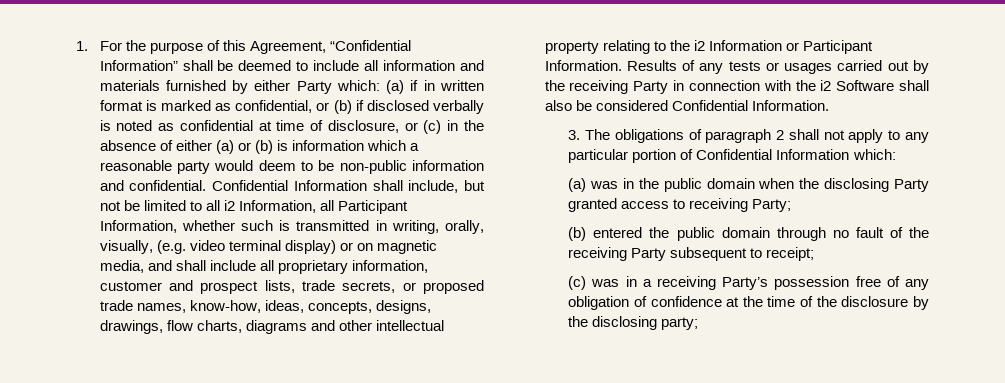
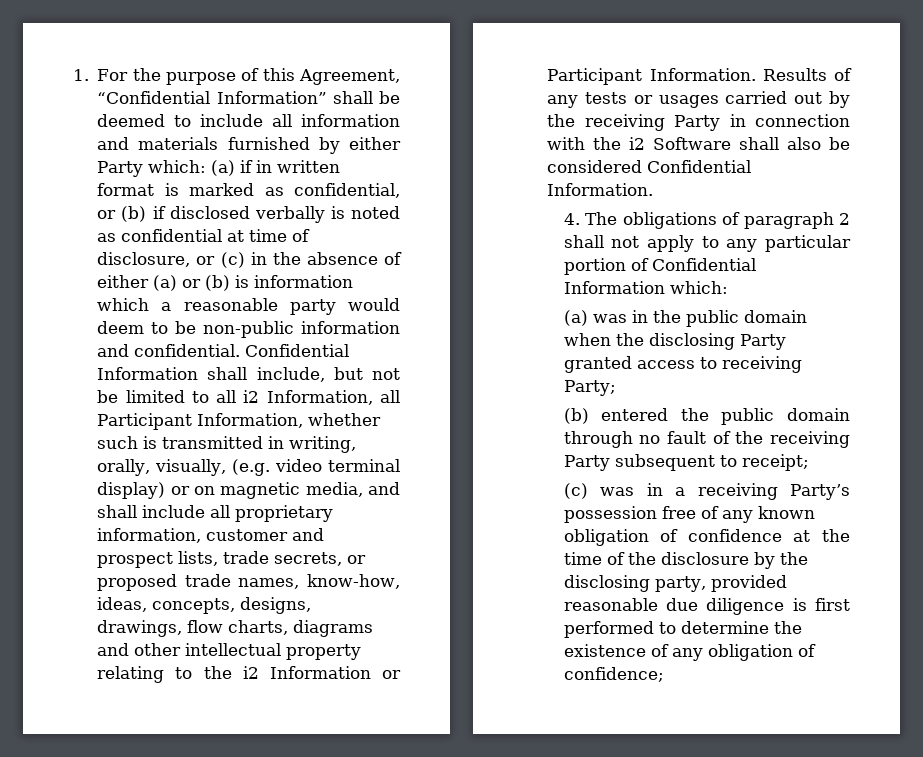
- 3. The obligations of paragraph 2 shall not apply to any particular portion of Confidential Information which:
+ 4. The obligations of paragraph 2 shall not apply to any particular portion of Confidential Information which:
- (c) was in a receiving Party’s possession free of any obligation of confidence at the time of the disclosure by the disclosing party;
+ (c) was in a receiving Party’s possession free of any known obligation of confidence at the time of the disclosure by the disclosing party, provided reasonable due diligence is first performed to determine the existence of any obligation of confidence;

